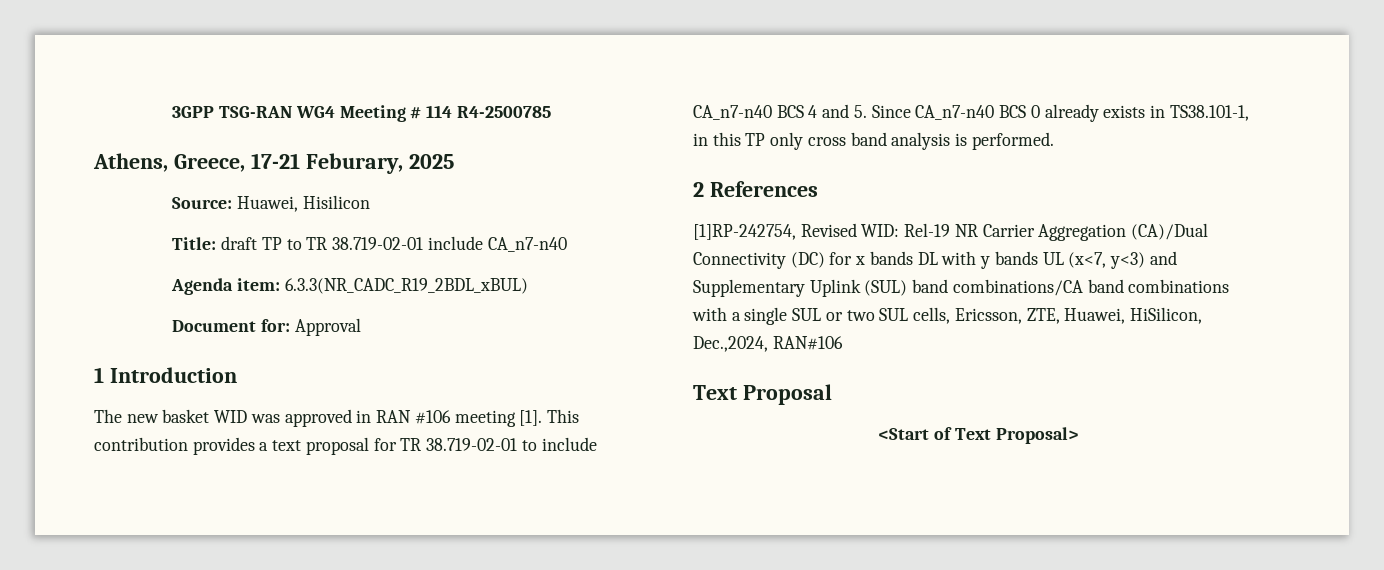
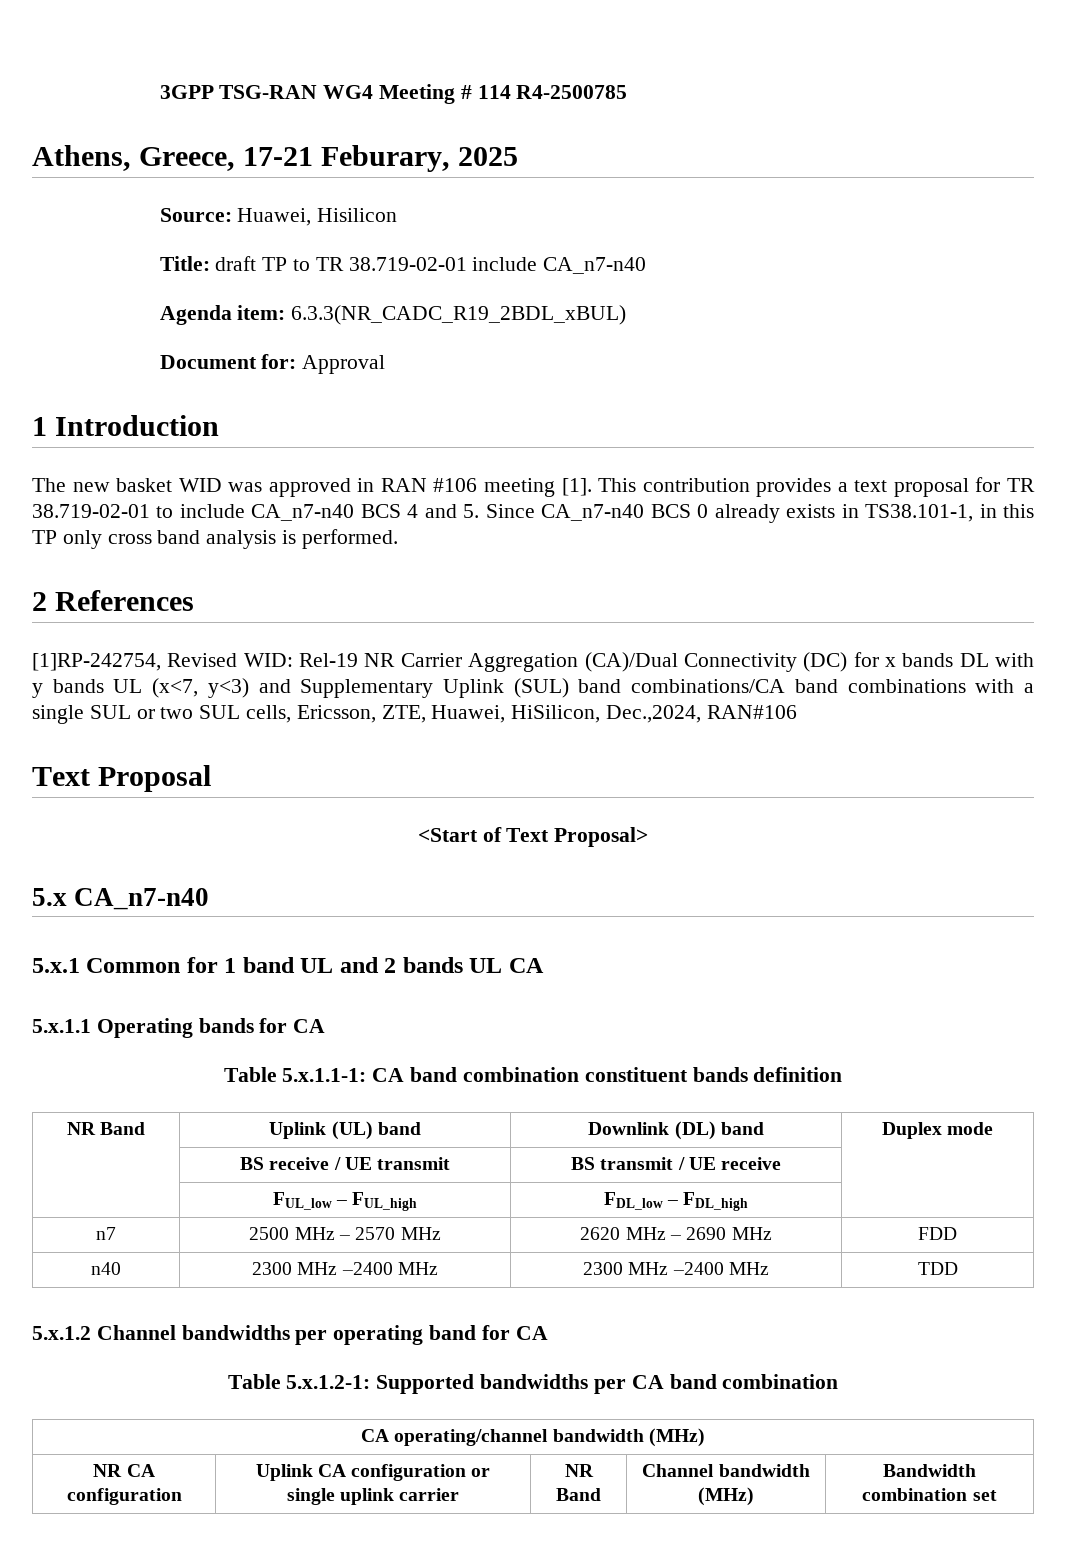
+ 5.x CA_n7-n40
+ 5.x.1 Common for 1 band UL and 2 bands UL CA
+ 5.x.1.1 Operating bands for CA
+ Table 5.x.1.1-1: CA band combination constituent bands definition
+ NR Band | Uplink (UL) band | Downlink (DL) band | Duplex mode
+ | BS receive / UE transmit | BS transmit / UE receive |
+ | FUL_low – FUL_high | FDL_low – FDL_high |
+ n7 | 2500 MHz – 2570 MHz | 2620 MHz – 2690 MHz | FDD
+ n40 | 2300 MHz –2400 MHz | 2300 MHz –2400 MHz | TDD
+ 5.x.1.2 Channel bandwidths per operating band for CA
+ Table 5.x.1.2-1: Supported bandwidths per CA band combination
+ CA operating/channel bandwidth (MHz)
+ NR CA configuration | Uplink CA configuration or single uplink carrier | NR Band | Channel bandwidth (MHz) | Bandwidth combination set

